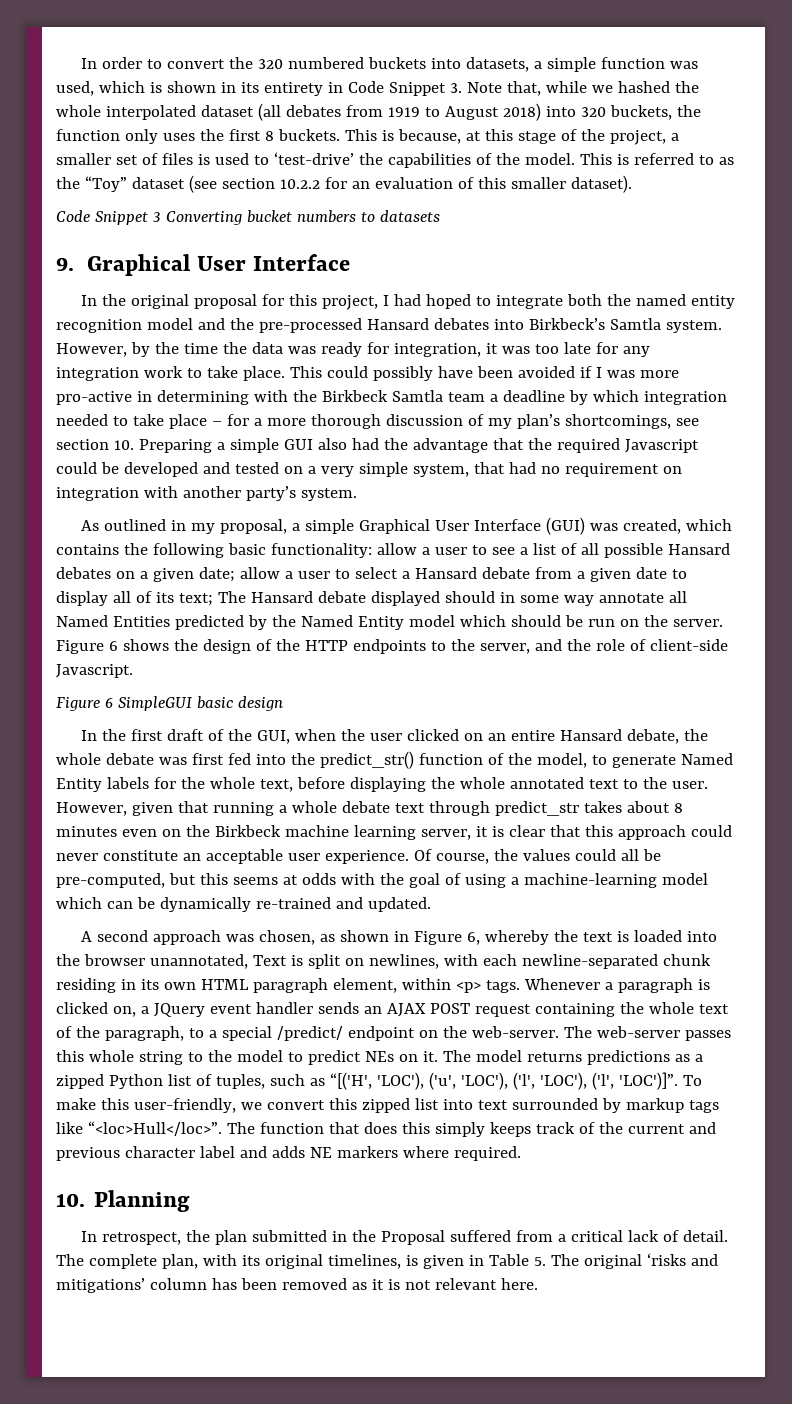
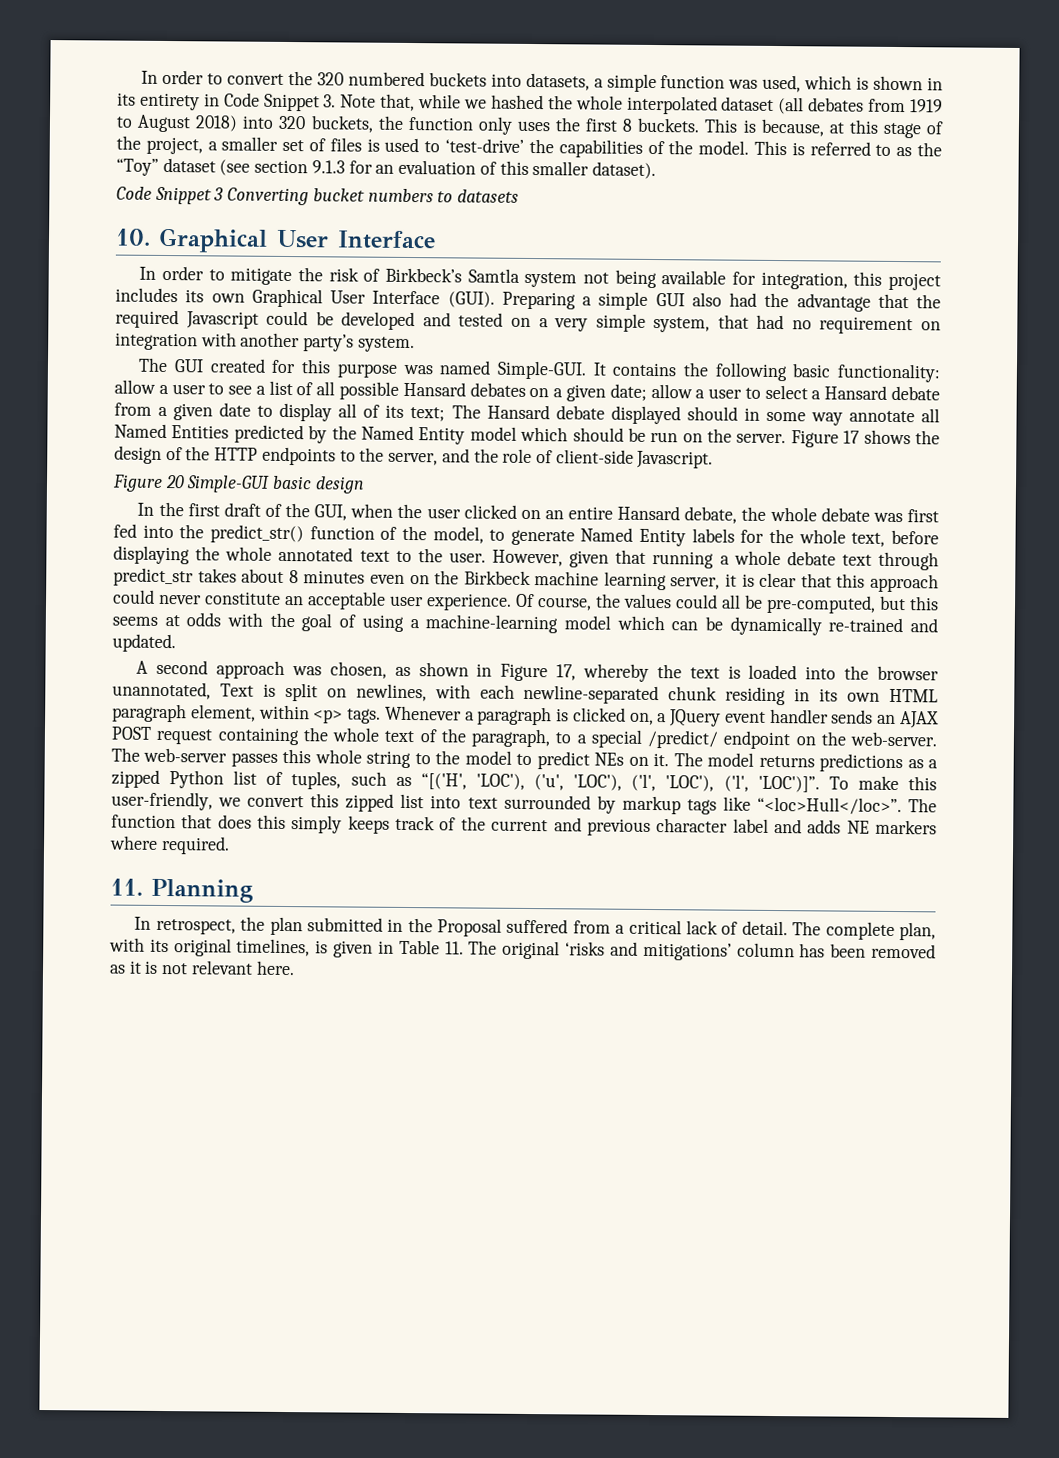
- This is referred to as the “Toy” dataset (see section 10.2.2 for an evaluation of this smaller dataset).
+ This is referred to as the “Toy” dataset (see section 9.1.3 for an evaluation of this smaller dataset).
- 9. Graphical User Interface
+ 10. Graphical User Interface
- In the original proposal for this project, I had hoped to integrate both the named entity recognition model and the pre-processed Hansard debates into Birkbeck’s Samtla system. However, by the time the data was ready for integration, it was too late for any integration work to take place. This could possibly have been avoided if I was more pro-active in determining with the Birkbeck Samtla team a deadline by which integration needed to take place – for a more thorough discussion of my plan’s shortcomings, see section 10. Preparing a simple GUI also had the advantage that the required Javascript could be developed and tested on a very simple system, that had no requirement on integration with another party’s system.
+ In order to mitigate the risk of Birkbeck’s Samtla system not being available for integration, this project includes its own Graphical User Interface (GUI). Preparing a simple GUI also had the advantage that the required Javascript could be developed and tested on a very simple system, that had no requirement on integration with another party’s system.
- As outlined in my proposal, a simple Graphical User Interface (GUI) was created, which contains the following basic functionality:
+ The GUI created for this purpose was named Simple-GUI. It contains the following basic functionality:
- Figure 6 shows the design of the HTTP endpoints to the server, and the role of client-side Javascript.
+ Figure 17 shows the design of the HTTP endpoints to the server, and the role of client-side Javascript.
- Figure 6 SimpleGUI basic design
+ Figure 20 Simple-GUI basic design
- A second approach was chosen, as shown in Figure 6, whereby the text is loaded into the browser unannotated, Text is split on newlines, with each newline-separated chunk residing in its own HTML paragraph element, within <p> tags.
+ A second approach was chosen, as shown in Figure 17, whereby the text is loaded into the browser unannotated, Text is split on newlines, with each newline-separated chunk residing in its own HTML paragraph element, within <p> tags.
- 10. Planning
+ 11. Planning
- The complete plan, with its original timelines, is given in Table 5. The original ‘risks and mitigations’ column has been removed as it is not relevant here.
+ The complete plan, with its original timelines, is given in Table 11. The original ‘risks and mitigations’ column has been removed as it is not relevant here.

